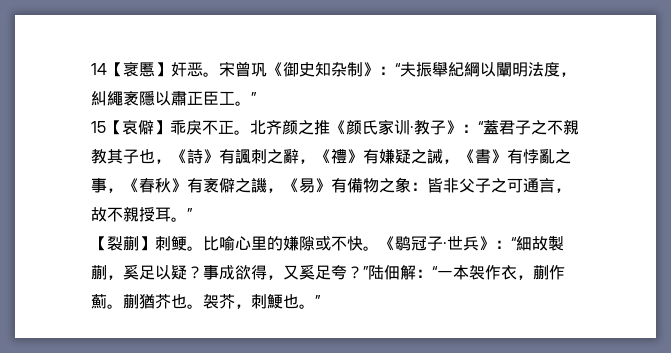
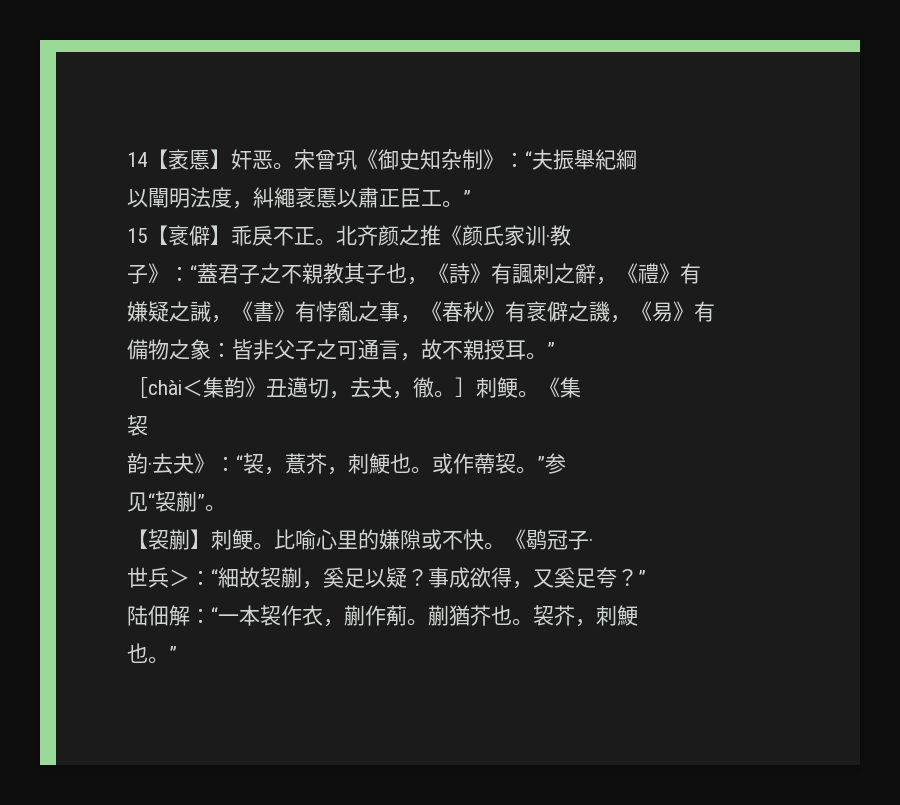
- 14【衺慝】奸恶。
+ 14【袤慝】奸恶。
- 宋曾巩《御史知杂制》：“夫振舉紀綱以闡明法度，糾繩袤隱以肅正臣工。”
+ 宋曾巩《御史知杂制》：“夫振舉紀綱
+ 以闡明法度，糾繩衺慝以肅正臣工。”
- 15【哀僻】乖戾不正。
+ 15【衺僻】乖戾不正。
- 北齐颜之推《颜氏家训·教子》：“蓋君子之不親教其子也，《詩》有諷刺之辭，《禮》有嫌疑之誡，《書》有悖亂之事，《春秋》有袤僻之譏，《易》有備物之象：皆非父子之可通言，故不親授耳。”
+ 北齐颜之推《颜氏家训·教
+ 子》：“蓋君子之不親教其子也，《詩》有諷刺之辭，《禮》有
+ 嫌疑之誡，《書》有悖亂之事，《春秋》有衺僻之譏，《易》有
+ 備物之象：皆非父子之可通言，故不親授耳。”
- 【裂蒯】刺鲠。
+ ［chài＜集韵》丑邁切，去夬，徹。］刺鲠。《集
+ 袃
+ 韵·去夬》：“袃，薏芥，刺鯁也。或作蔕袃。”参
+ 见“袃蒯”。
+ 【袃蒯】刺鲠。
- 《鹖冠子·世兵》：“細故製蒯，奚足以疑？
+ 《鹖冠子·
+ 世兵＞：“細故袃蒯，奚足以疑？
- 事成欲得，又奚足夸？”陆佃解：“一本袈作衣，蒯作薊。
+ 事成欲得，又奚足夸？”
+ 陆佃解：“一本袃作衣，蒯作葪。
- 袈芥，刺鯁也。”
+ 袃芥，刺鯁
+ 也。”

